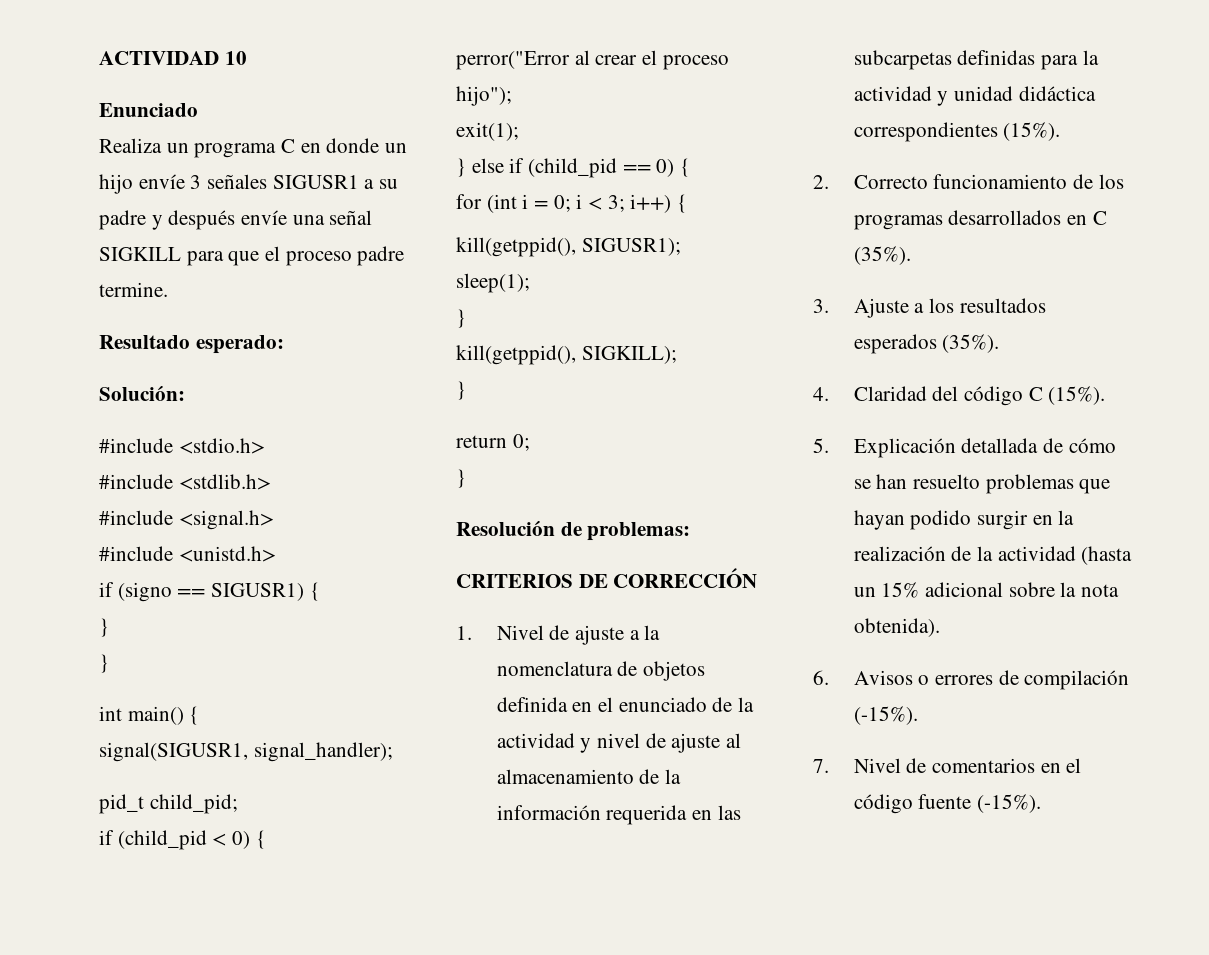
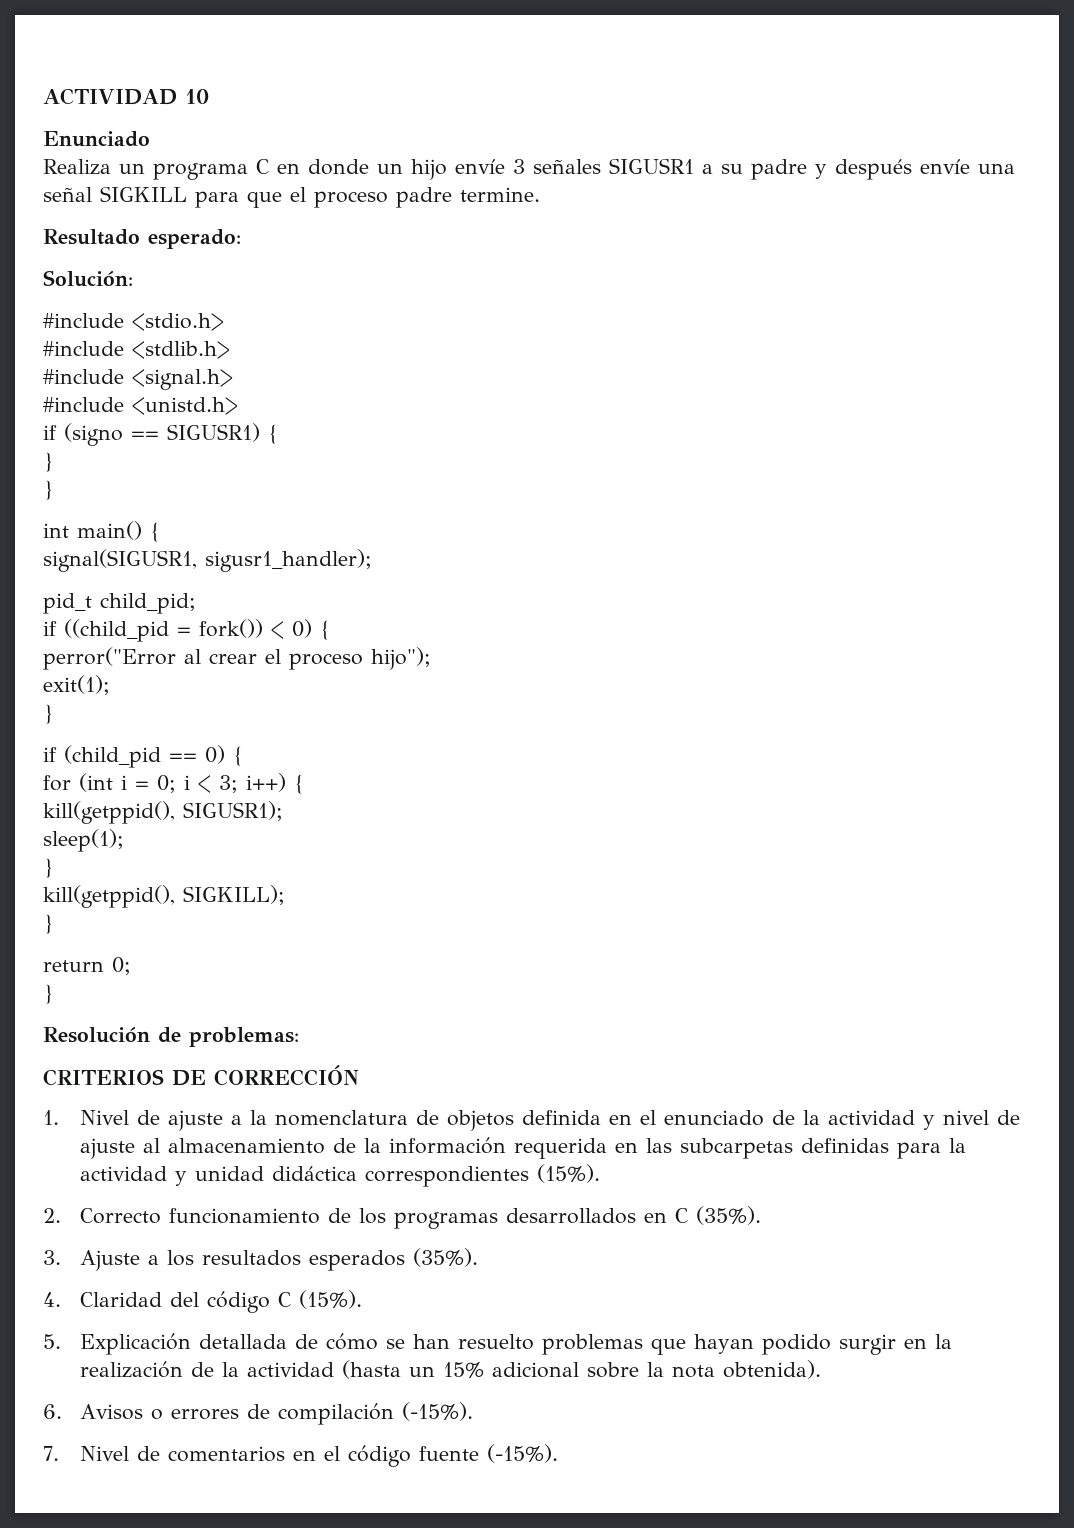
- signal(SIGUSR1, signal_handler);
+ signal(SIGUSR1, sigusr1_handler);
- if (child_pid < 0) {
+ if ((child_pid = fork()) < 0) {
  exit(1);
- } else if (child_pid == 0) {
+ }
+ if (child_pid == 0) {

